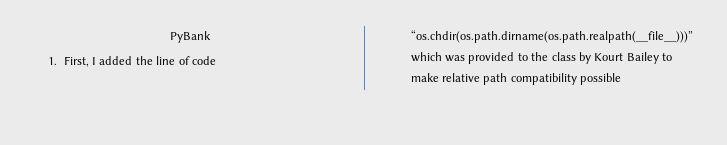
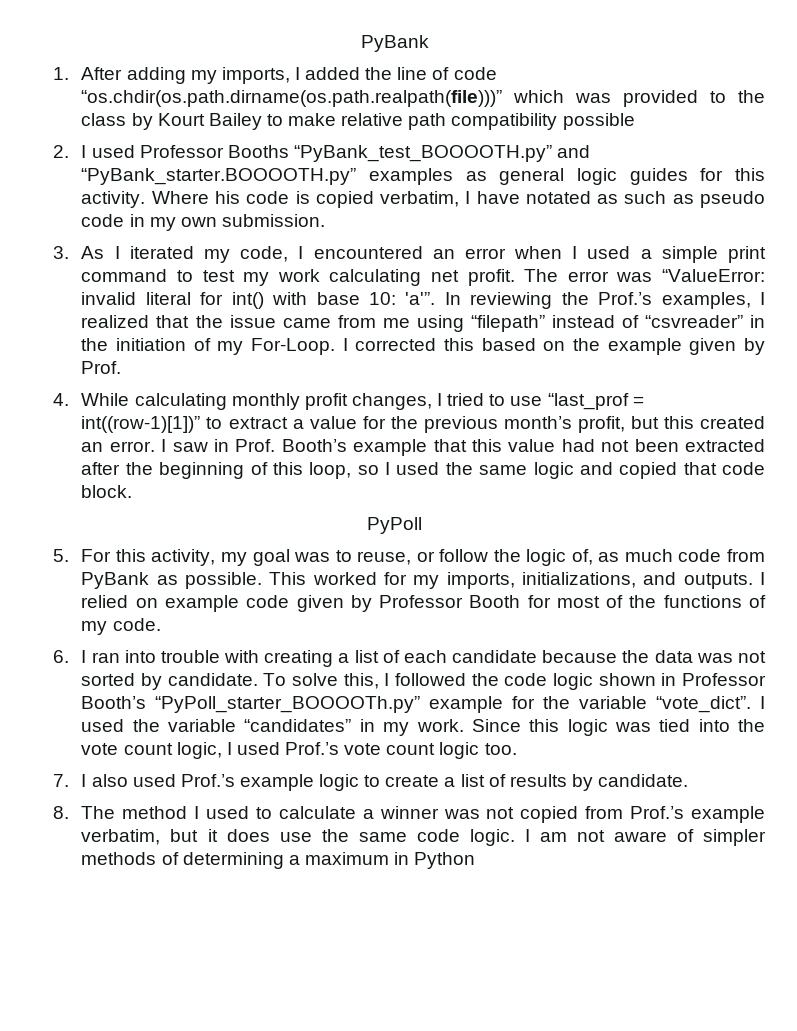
- 1. First, I added the line of code “os.chdir(os.path.dirname(os.path.realpath(__file__)))” which was provided to the class by Kourt Bailey to make relative path compatibility possible
+ 1. After adding my imports, I added the line of code “os.chdir(os.path.dirname(os.path.realpath(file)))” which was provided to the class by Kourt Bailey to make relative path compatibility possible
+ 2. I used Professor Booths “PyBank_test_BOOOOTH.py” and “PyBank_starter.BOOOOTH.py” examples as general logic guides for this activity. Where his code is copied verbatim, I have notated as such as pseudo code in my own submission.
+ 3. As I iterated my code, I encountered an error when I used a simple print command to test my work calculating net profit. The error was “ValueError: invalid literal for int() with base 10: 'a'”. In reviewing the Prof.’s examples, I realized that the issue came from me using “filepath” instead of “csvreader” in the initiation of my For-Loop. I corrected this based on the example given by Prof.
+ 4. While calculating monthly profit changes, I tried to use “last_prof = int((row-1)[1])” to extract a value for the previous month’s profit, but this created an error. I saw in Prof. Booth’s example that this value had not been extracted after the beginning of this loop, so I used the same logic and copied that code block.
+ PyPoll
+ 5. For this activity, my goal was to reuse, or follow the logic of, as much code from PyBank as possible. This worked for my imports, initializations, and outputs. I relied on example code given by Professor Booth for most of the functions of my code.
+ 6. I ran into trouble with creating a list of each candidate because the data was not sorted by candidate. To solve this, I followed the code logic shown in Professor Booth’s “PyPoll_starter_BOOOOTh.py” example for the variable “vote_dict”. I used the variable “candidates” in my work. Since this logic was tied into the vote count logic, I used Prof.’s vote count logic too.
+ 7. I also used Prof.’s example logic to create a list of results by candidate.
+ 8. The method I used to calculate a winner was not copied from Prof.’s example verbatim, but it does use the same code logic. I am not aware of simpler methods of determining a maximum in Python

